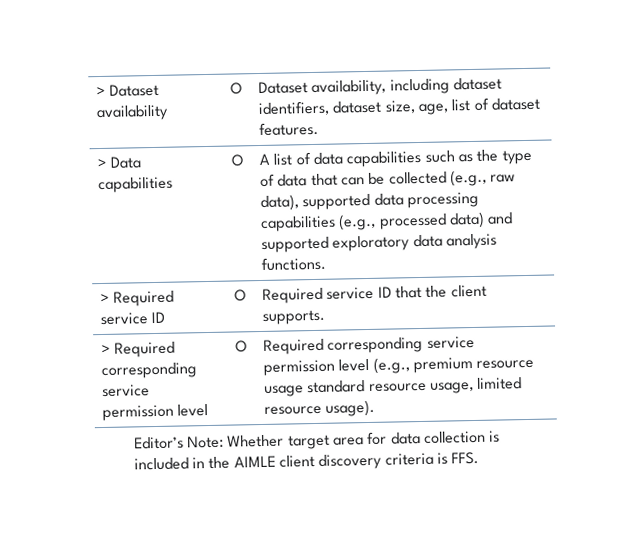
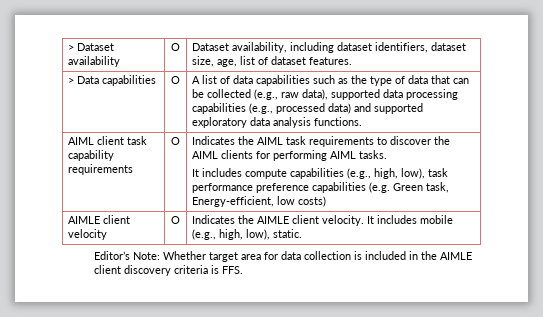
- > Required service ID | O | Required service ID that the client supports.
- > Required corresponding service permission level | O | Required corresponding service permission level (e.g., premium resource usage standard resource usage, limited resource usage).
+ AIML client task capability requirements | O | Indicates the AIML task requirements to discover the AIML clients for performing AIML tasks.
+ It includes compute capabilities (e.g., high, low), task performance preference capabilities (e.g. Green task, Energy-efficient, low costs)
+ AIMLE client velocity | O | Indicates the AIMLE client velocity. It includes mobile (e.g., high, low), static.

